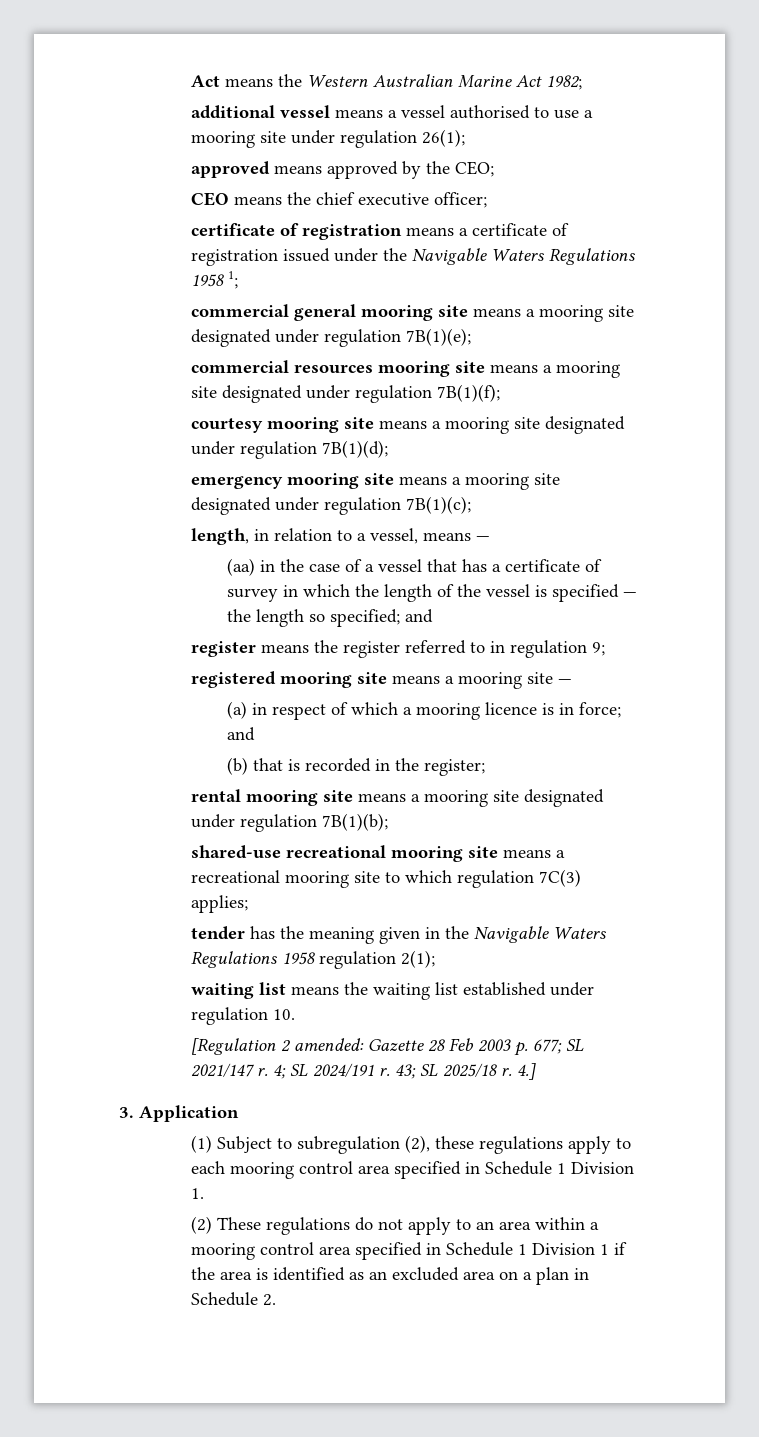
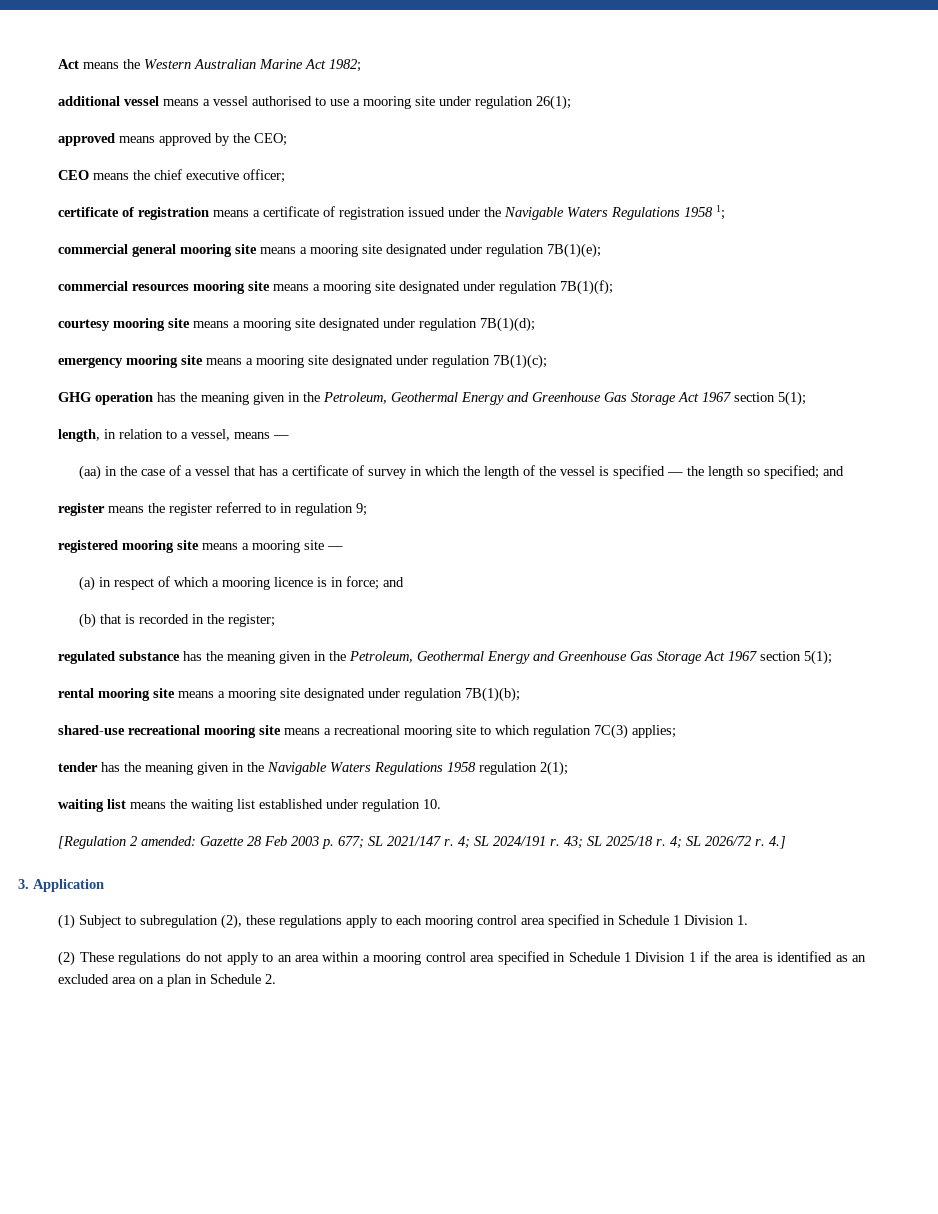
+ GHG operation has the meaning given in the Petroleum, Geothermal Energy and Greenhouse Gas Storage Act 1967 section 5(1);
+ regulated substance has the meaning given in the Petroleum, Geothermal Energy and Greenhouse Gas Storage Act 1967 section 5(1);
+ 4; SL 2026/72 r.

